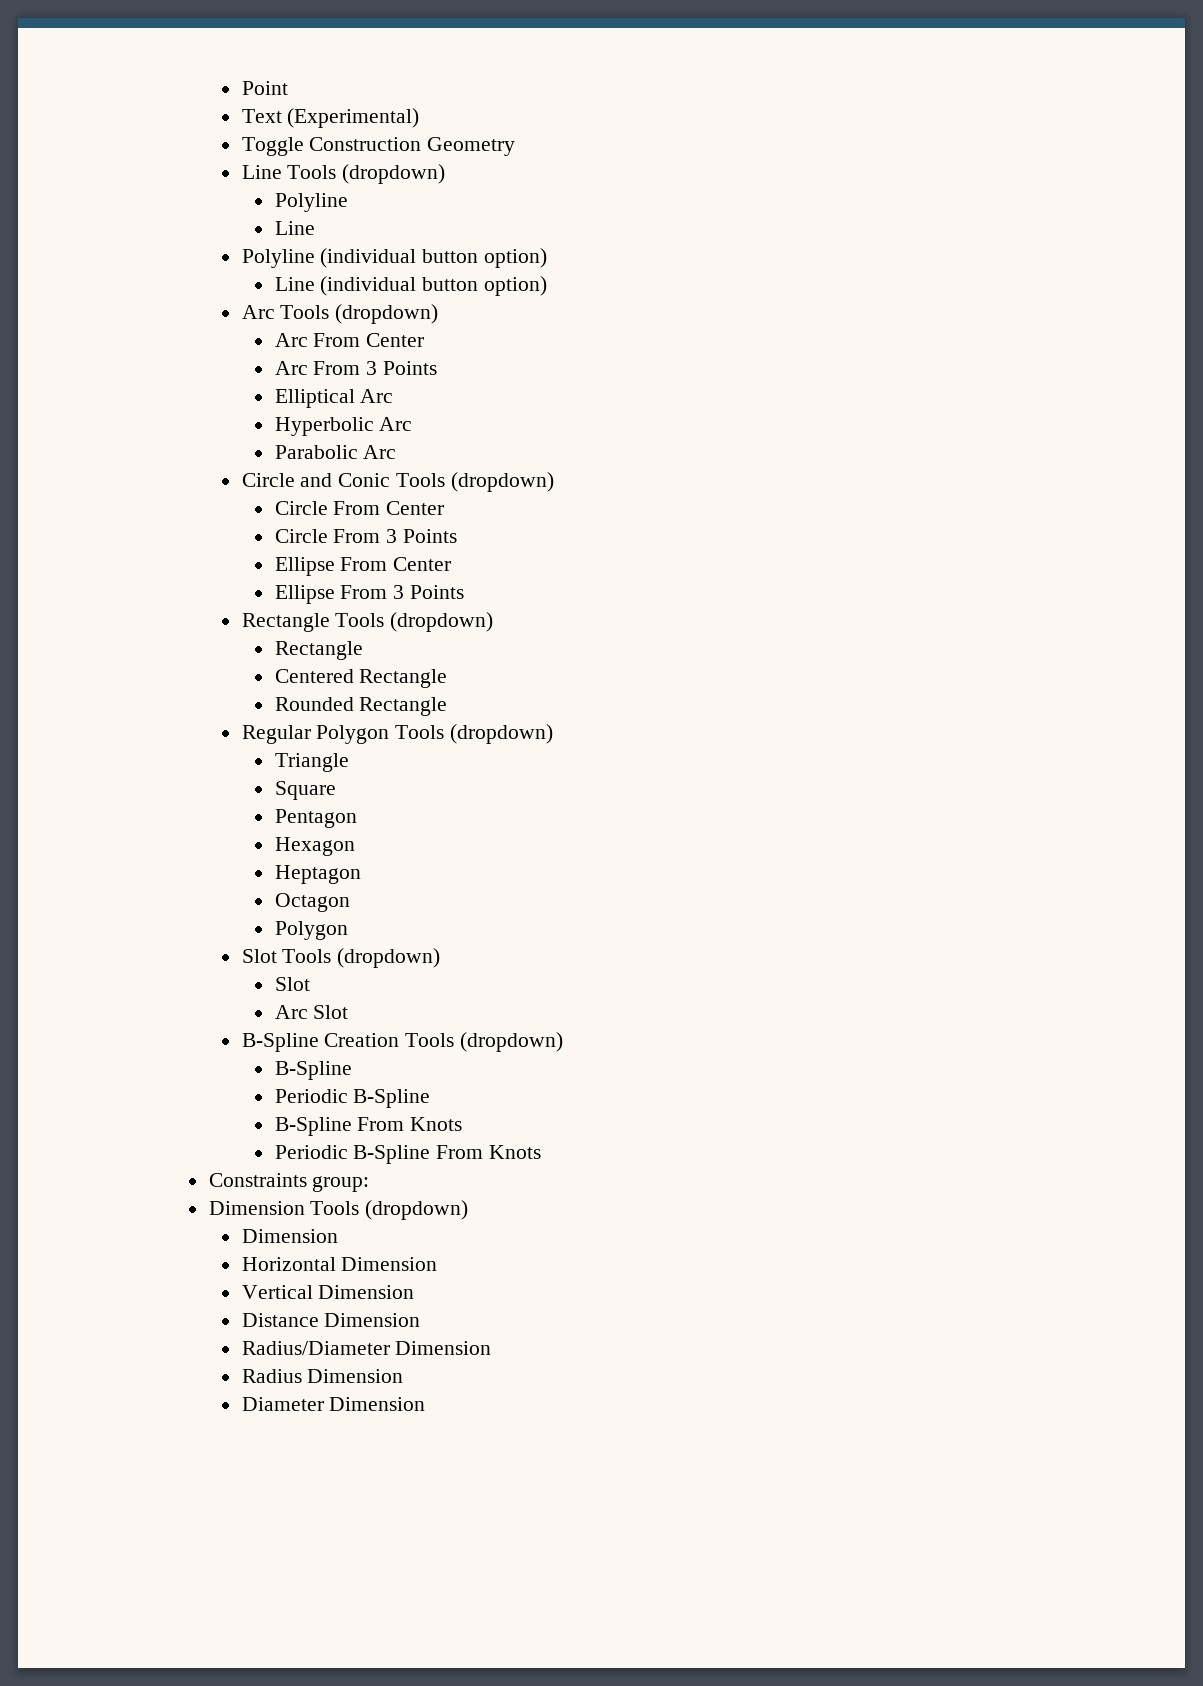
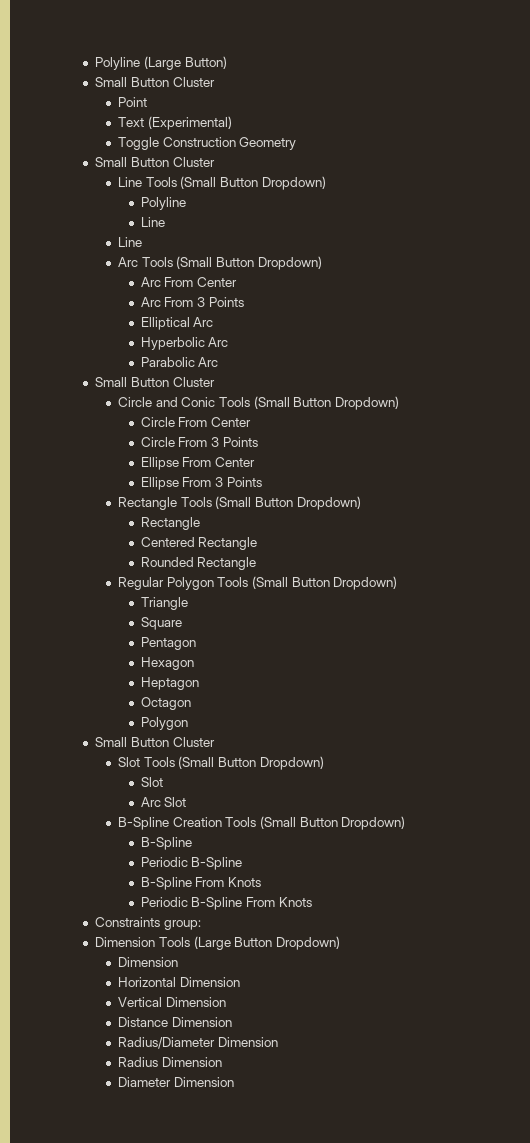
+ Polyline (Large Button)
+ Small Button Cluster
  Toggle Construction Geometry
+ Small Button Cluster
- Line Tools (dropdown)
+ Line Tools (Small Button Dropdown)
  Polyline
  Line
- Polyline (individual button option)
- Line (individual button option)
+ Line
- Arc Tools (dropdown)
+ Arc Tools (Small Button Dropdown)
  Parabolic Arc
+ Small Button Cluster
- Circle and Conic Tools (dropdown)
+ Circle and Conic Tools (Small Button Dropdown)
- Rectangle Tools (dropdown)
+ Rectangle Tools (Small Button Dropdown)
- Regular Polygon Tools (dropdown)
+ Regular Polygon Tools (Small Button Dropdown)
  Octagon
  Polygon
+ Small Button Cluster
- Slot Tools (dropdown)
+ Slot Tools (Small Button Dropdown)
- B-Spline Creation Tools (dropdown)
+ B-Spline Creation Tools (Small Button Dropdown)
- Dimension Tools (dropdown)
+ Dimension Tools (Large Button Dropdown)

